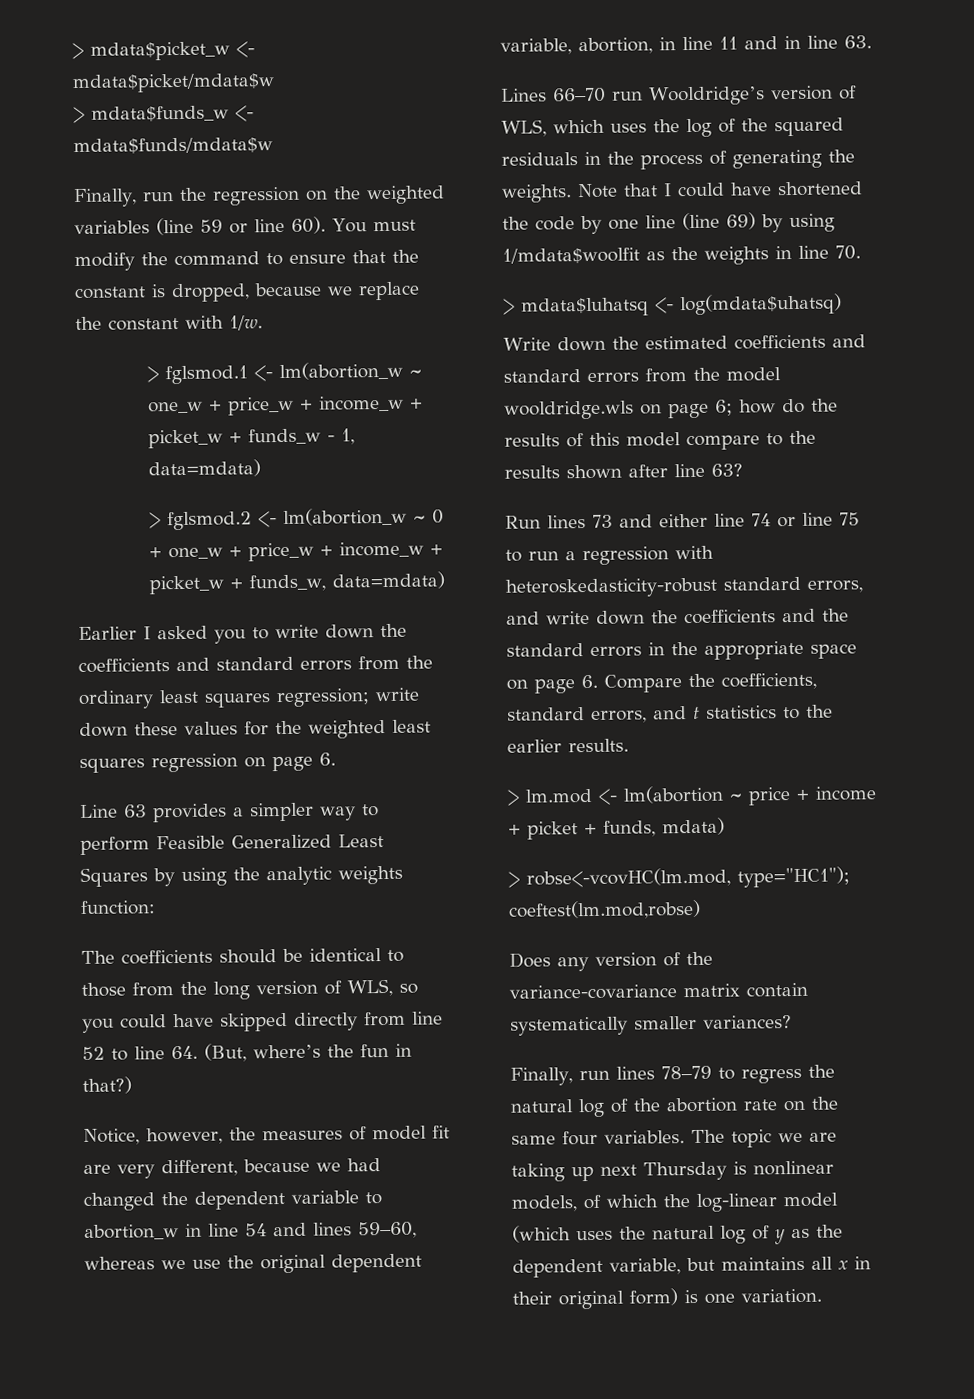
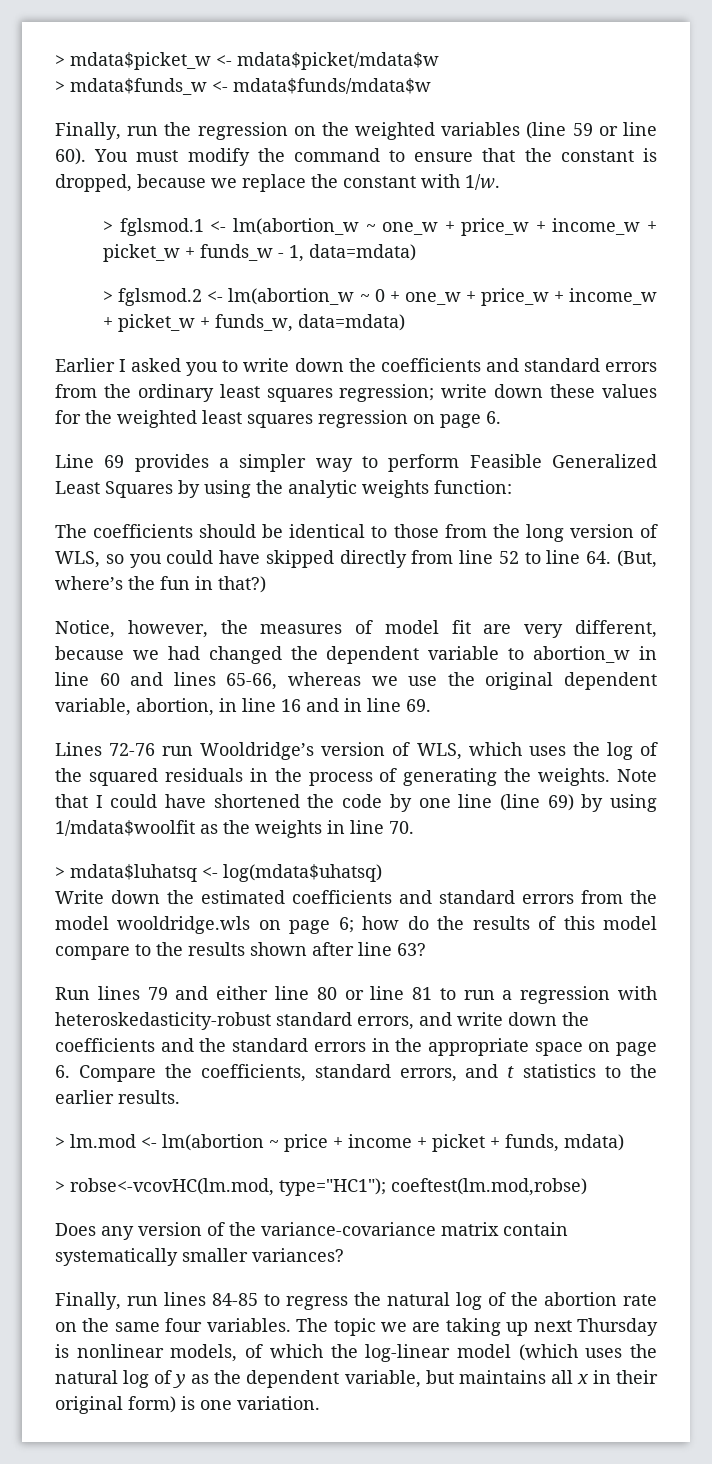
- Line 63 provides a simpler way to perform Feasible Generalized Least Squares by using the analytic weights function:
+ Line 69 provides a simpler way to perform Feasible Generalized Least Squares by using the analytic weights function:
- Notice, however, the measures of model fit are very different, because we had changed the dependent variable to abortion_w in line 54 and lines 59–60, whereas we use the original dependent variable, abortion, in line 11 and in line 63.
+ Notice, however, the measures of model fit are very different, because we had changed the dependent variable to abortion_w in line 60 and lines 65-66, whereas we use the original dependent variable, abortion, in line 16 and in line 69.
- Lines 66–70 run Wooldridge’s version of WLS, which uses the log of the squared residuals in the process of generating the weights.
+ Lines 72-76 run Wooldridge’s version of WLS, which uses the log of the squared residuals in the process of generating the weights.
- Run lines 73 and either line 74 or line 75 to run a regression with heteroskedasticity-robust standard errors, and write down the coefficients and the standard errors in the appropriate space on page 6. Compare the coefficients, standard errors, and t statistics to the earlier results.
+ Run lines 79 and either line 80 or line 81 to run a regression with heteroskedasticity-robust standard errors, and write down the coefficients and the standard errors in the appropriate space on page 6. Compare the coefficients, standard errors, and t statistics to the earlier results.
- Finally, run lines 78–79 to regress the natural log of the abortion rate on the same four variables.
+ Finally, run lines 84-85 to regress the natural log of the abortion rate on the same four variables.

